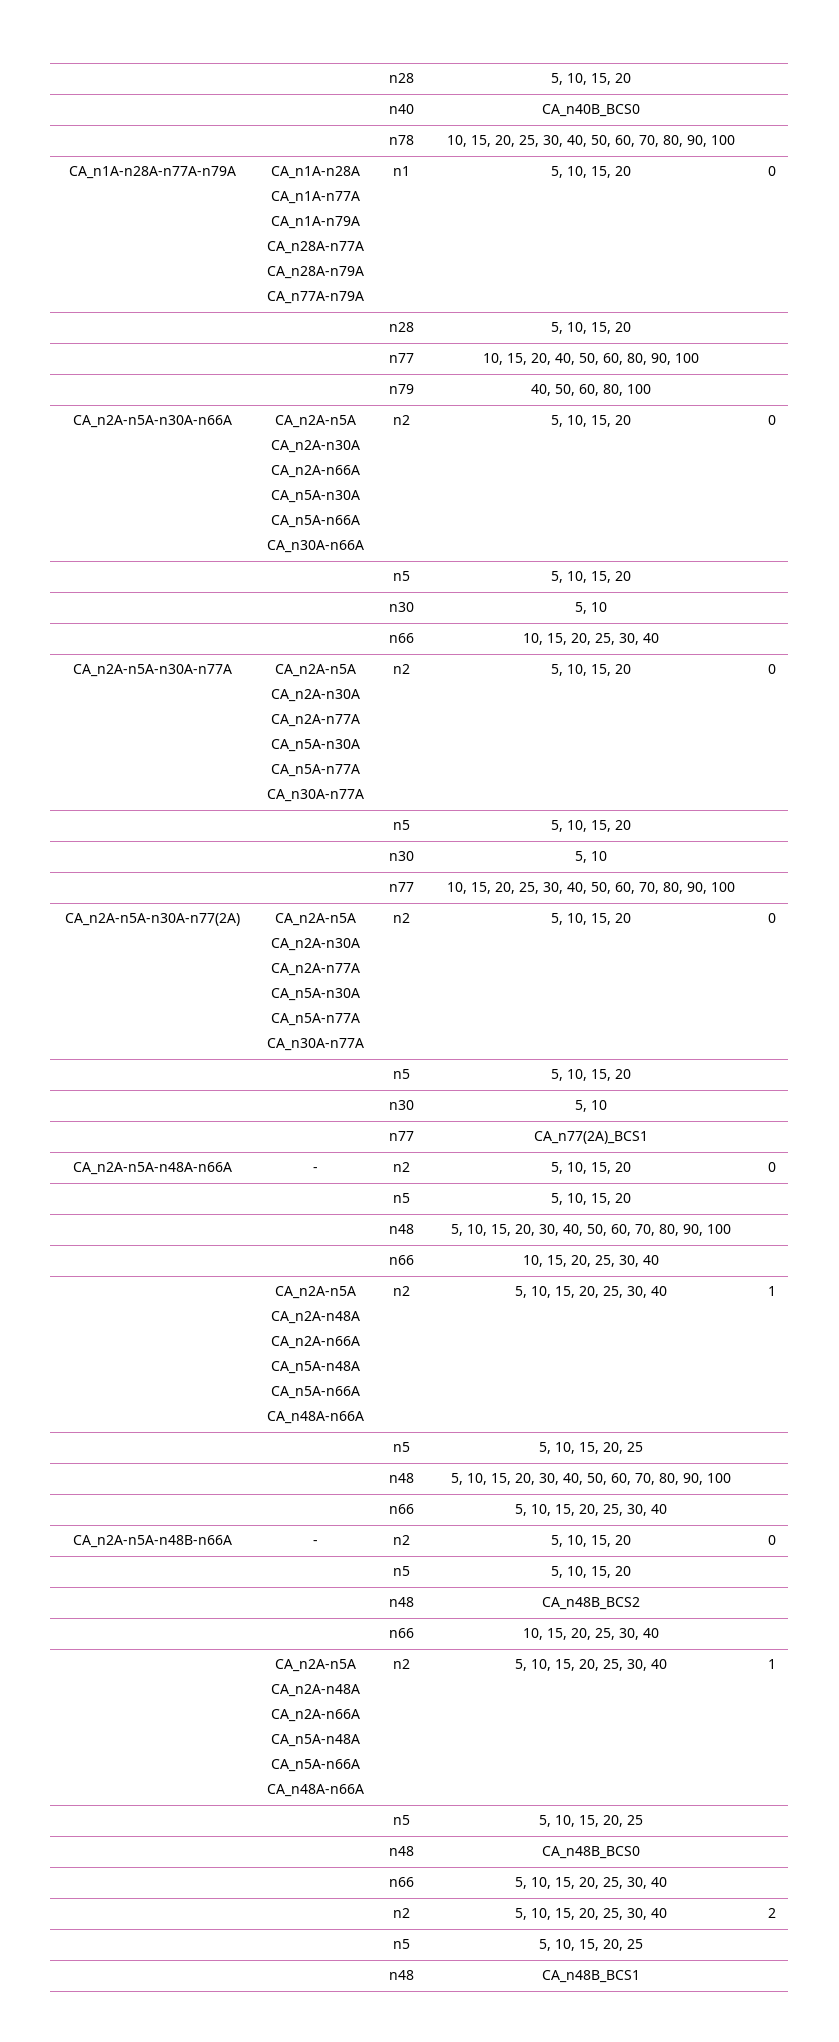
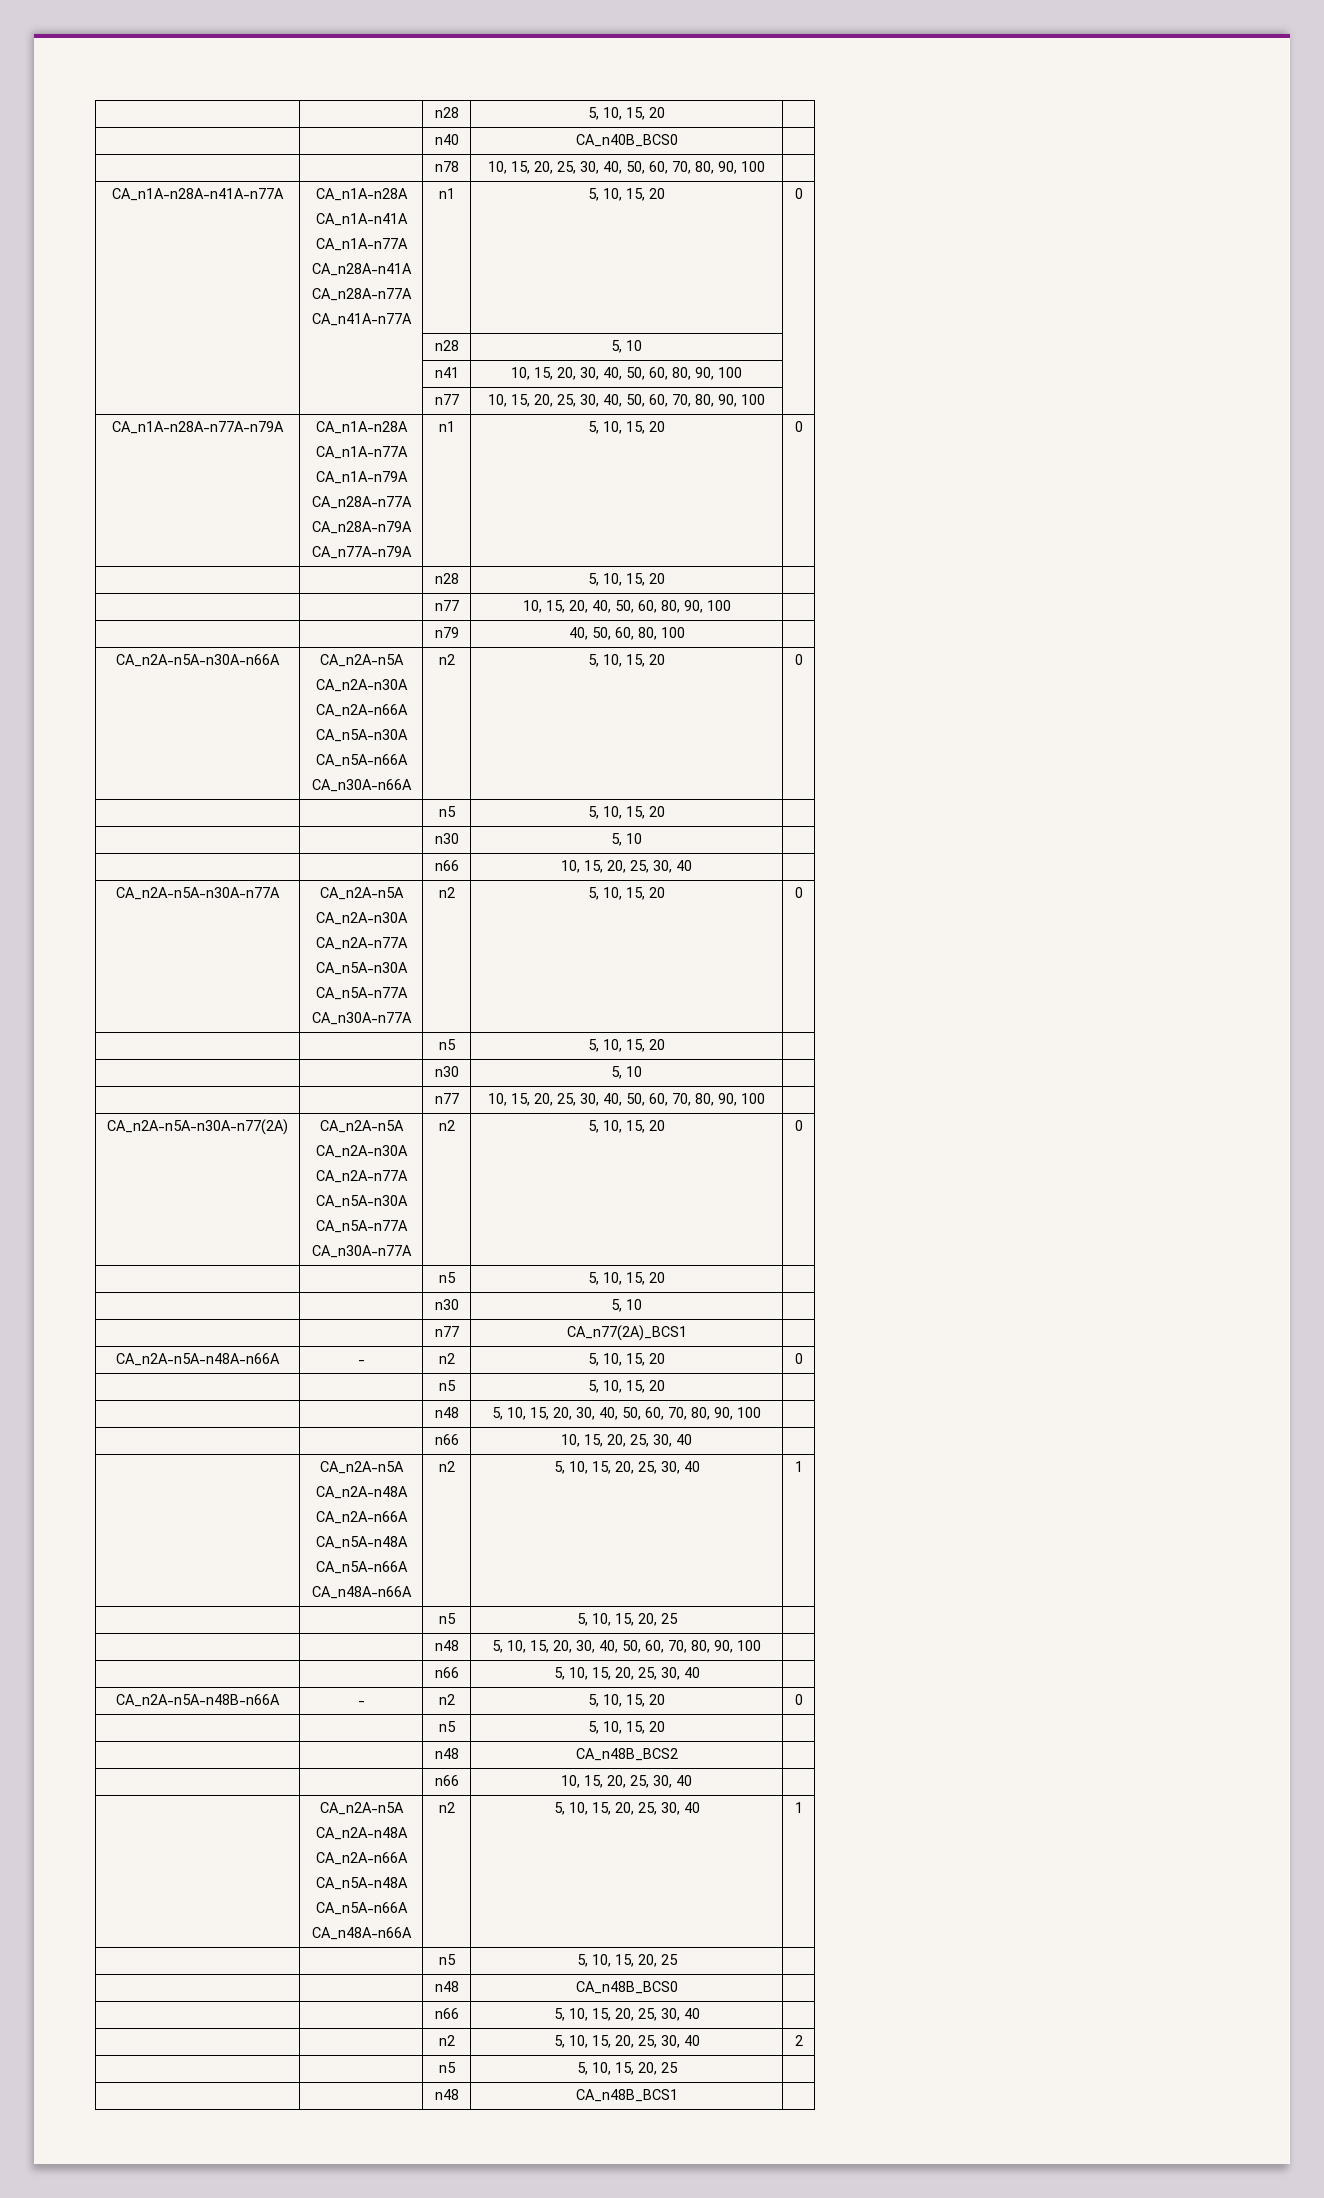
+ CA_n1A-n28A-n41A-n77A | CA_n1A-n28A
+ CA_n1A-n41A
+ CA_n1A-n77A
+ CA_n28A-n41A
+ CA_n28A-n77A
+ CA_n41A-n77A | n1 | 5, 10, 15, 20 | 0
+ | | n28 | 5, 10 |
+ | | n41 | 10, 15, 20, 30, 40, 50, 60, 80, 90, 100 |
+ | | n77 | 10, 15, 20, 25, 30, 40, 50, 60, 70, 80, 90, 100 |

